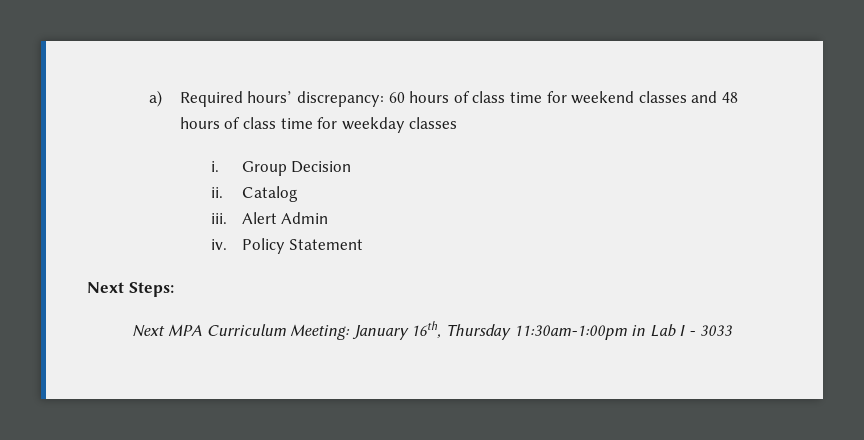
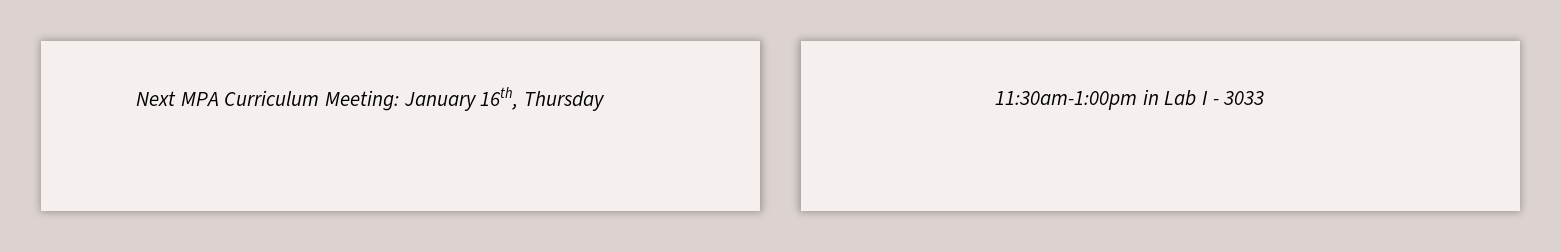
- a) Required hours’ discrepancy: 60 hours of class time for weekend classes and 48 hours of class time for weekday classes
- i. Group Decision
- ii. Catalog
- iii. Alert Admin
- iv. Policy Statement
- Next Steps:

